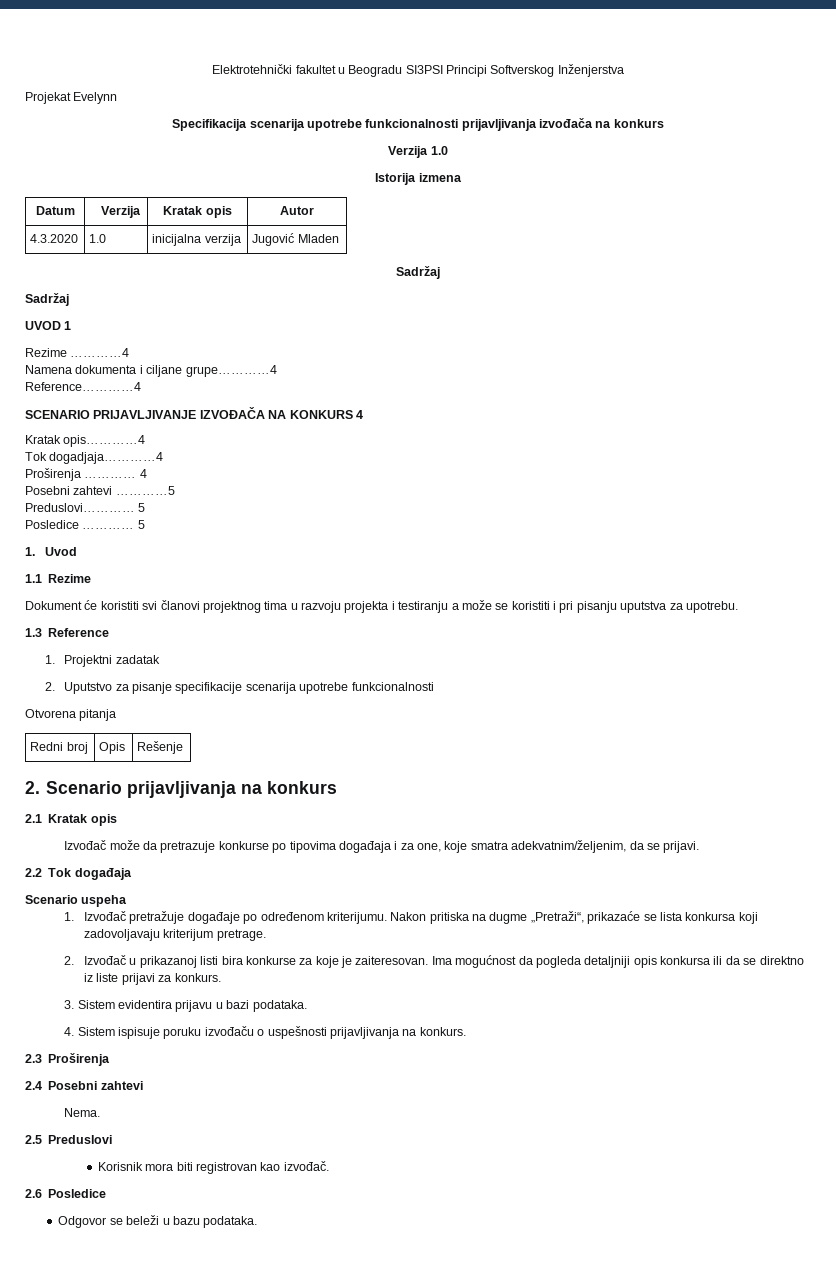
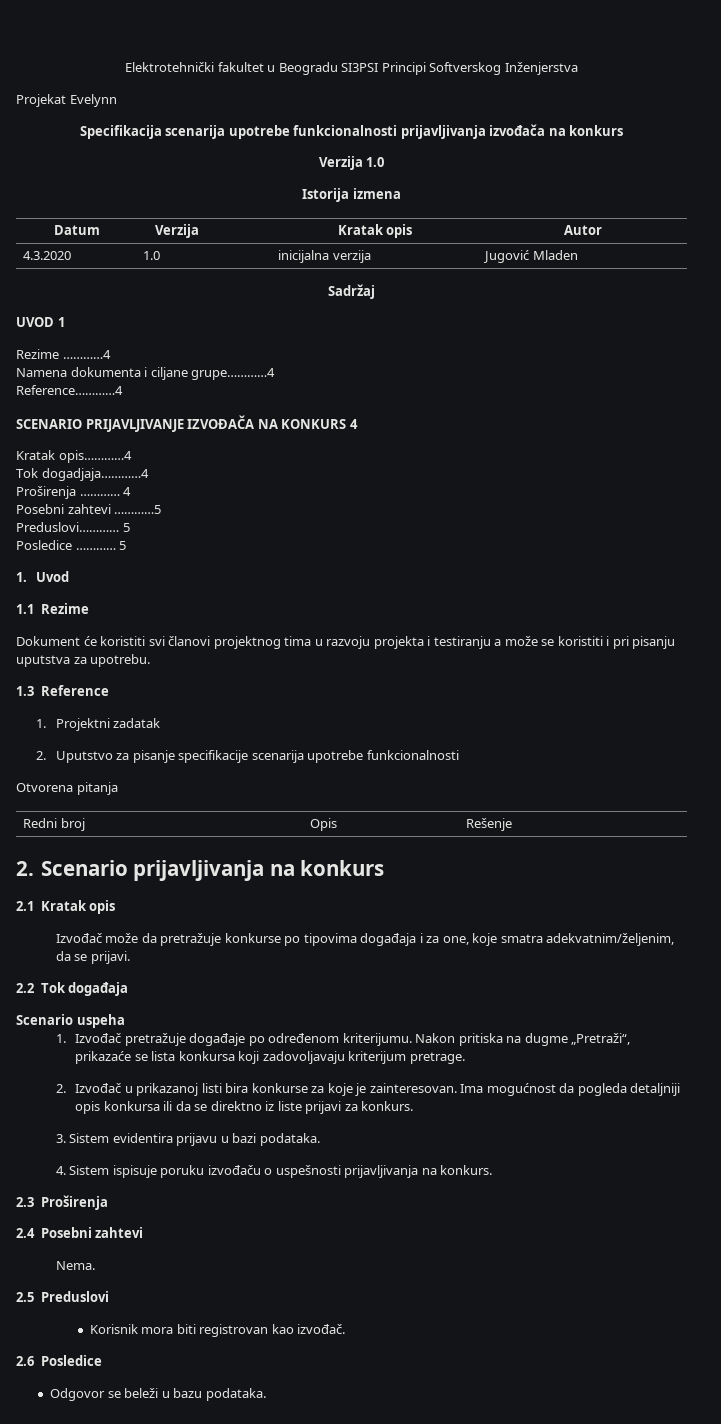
  4.3.2020 | 1.0 | inicijalna verzija | Jugović Mladen
- Sadržaj
- Izvođač može da pretrazuje konkurse po tipovima događaja i za one, koje smatra adekvatnim/željenim, da se prijavi.
+ Izvođač može da pretražuje konkurse po tipovima događaja i za one, koje smatra adekvatnim/željenim, da se prijavi.
- 2. Izvođač u prikazanoj listi bira konkurse za koje je zaiteresovan.
+ 2. Izvođač u prikazanoj listi bira konkurse za koje je zainteresovan.

